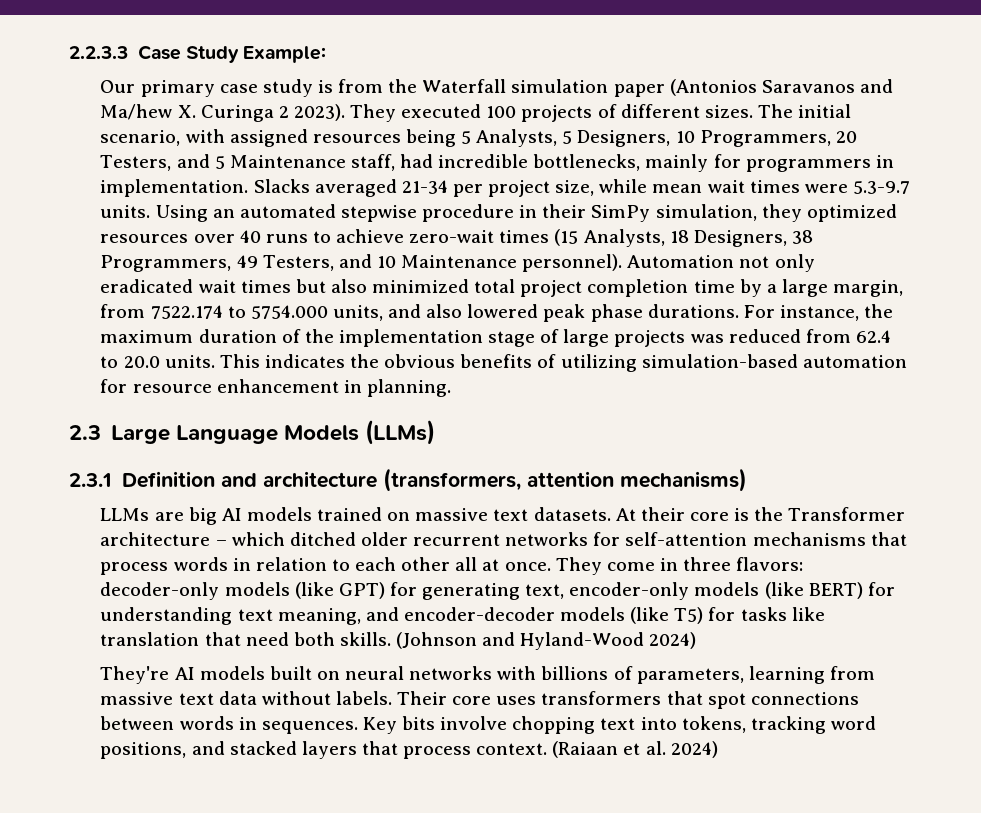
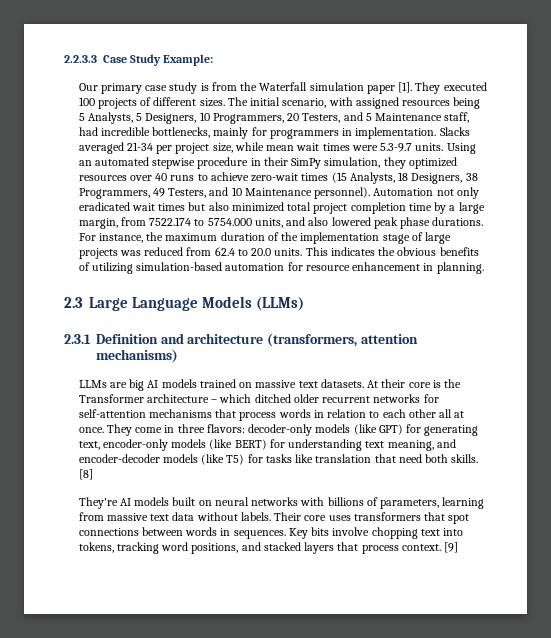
- Our primary case study is from the Waterfall simulation paper (Antonios Saravanos and Ma/hew X. Curinga 2 2023).
+ Our primary case study is from the Waterfall simulation paper [1].
- (Johnson and Hyland-Wood 2024)
+ [8]
- (Raiaan et al. 2024)
+ [9]

